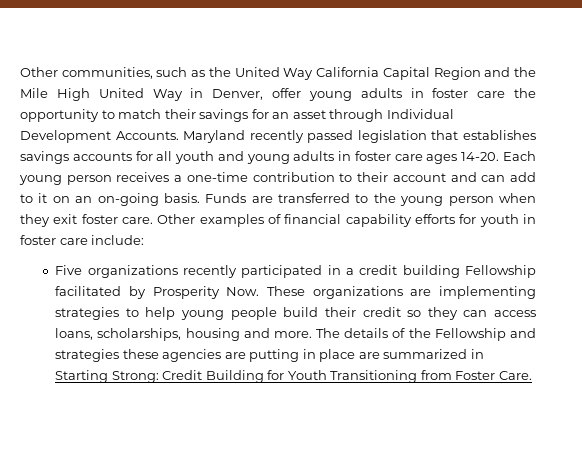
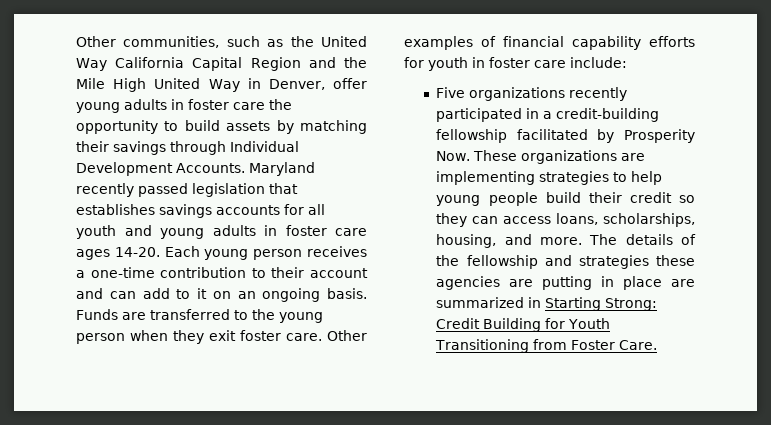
- Other communities, such as the United Way California Capital Region and the Mile High United Way in Denver, offer young adults in foster care the opportunity to match their savings for an asset through Individual Development Accounts.
+ Other communities, such as the United Way California Capital Region and the Mile High United Way in Denver, offer young adults in foster care the opportunity to build assets by matching their savings through Individual Development Accounts.
- Each young person receives a one-time contribution to their account and can add to it on an on-going basis.
+ Each young person receives a one-time contribution to their account and can add to it on an ongoing basis.
- Five organizations recently participated in a credit building Fellowship facilitated by Prosperity Now. These organizations are implementing strategies to help young people build their credit so they can access loans, scholarships, housing and more.
+ Five organizations recently participated in a credit-building fellowship facilitated by Prosperity Now. These organizations are implementing strategies to help young people build their credit so they can access loans, scholarships, housing, and more.
- The details of the Fellowship and strategies these agencies are putting in place are summarized in Starting Strong: Credit Building for Youth Transitioning from Foster Care.
+ The details of the fellowship and strategies these agencies are putting in place are summarized in Starting Strong: Credit Building for Youth Transitioning from Foster Care.

